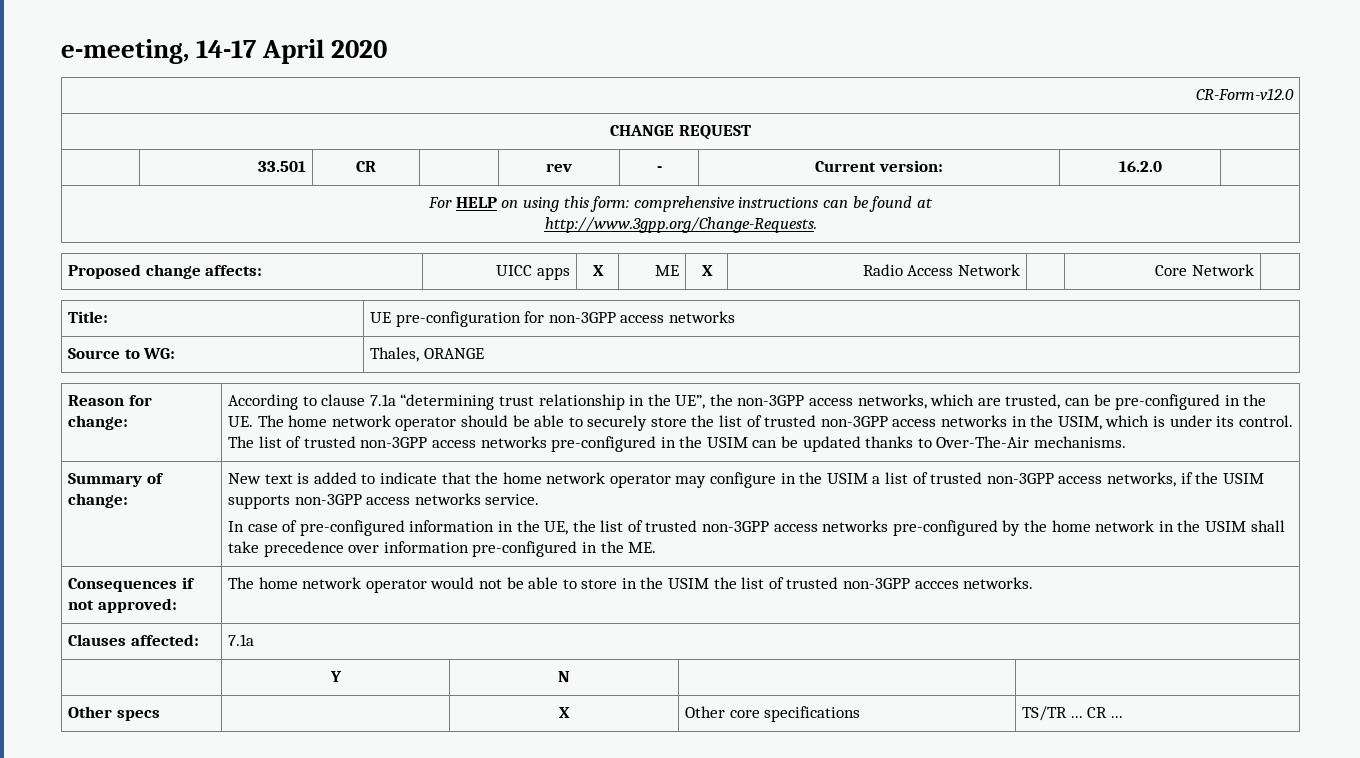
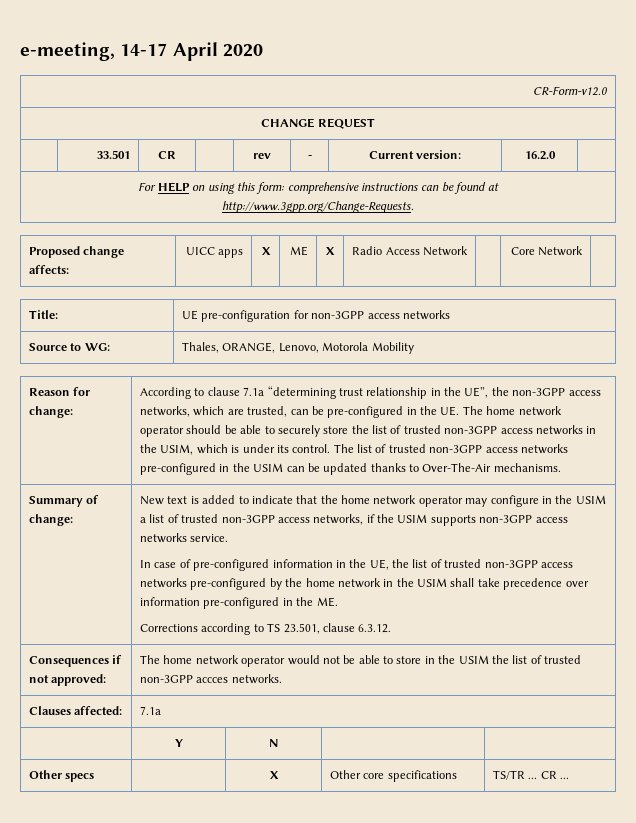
- Source to WG: | Thales, ORANGE
+ Source to WG: | Thales, ORANGE, Lenovo, Motorola Mobility
+ Corrections according to TS 23.501, clause 6.3.12.

